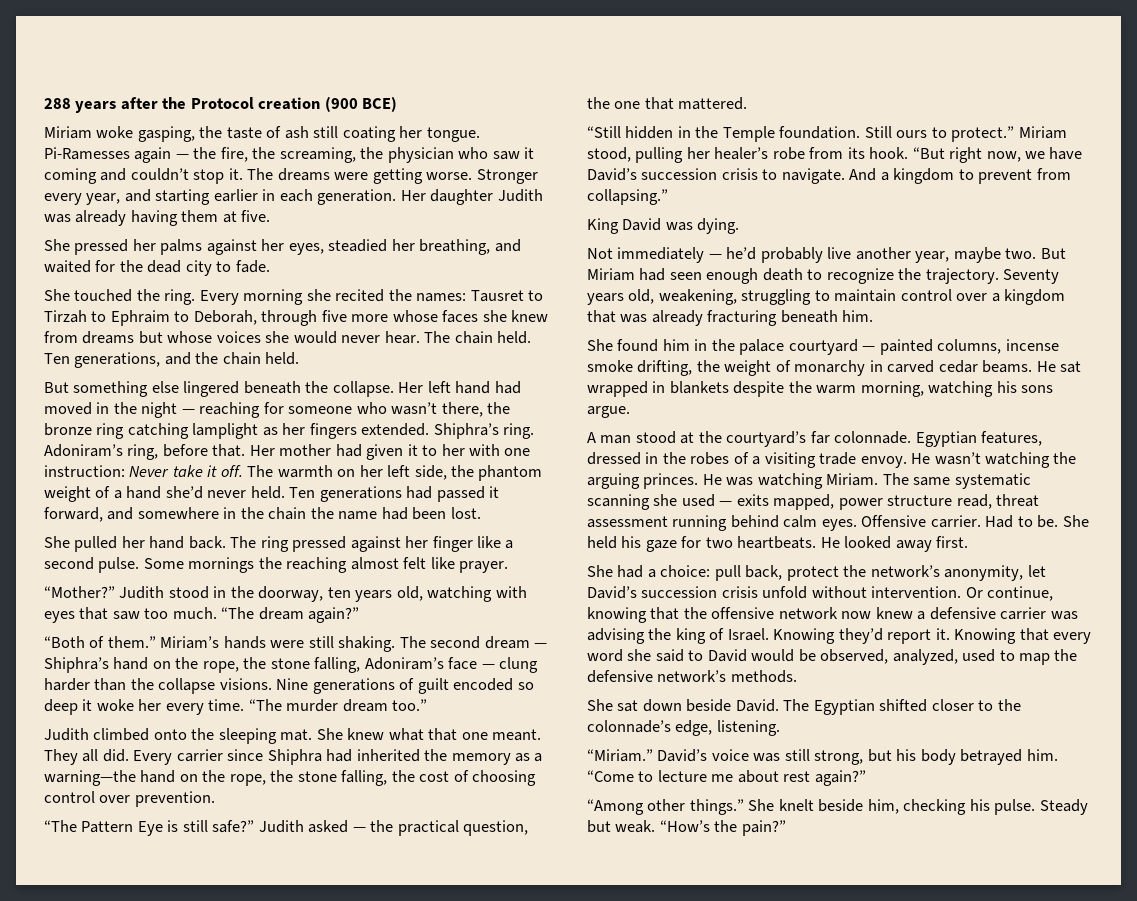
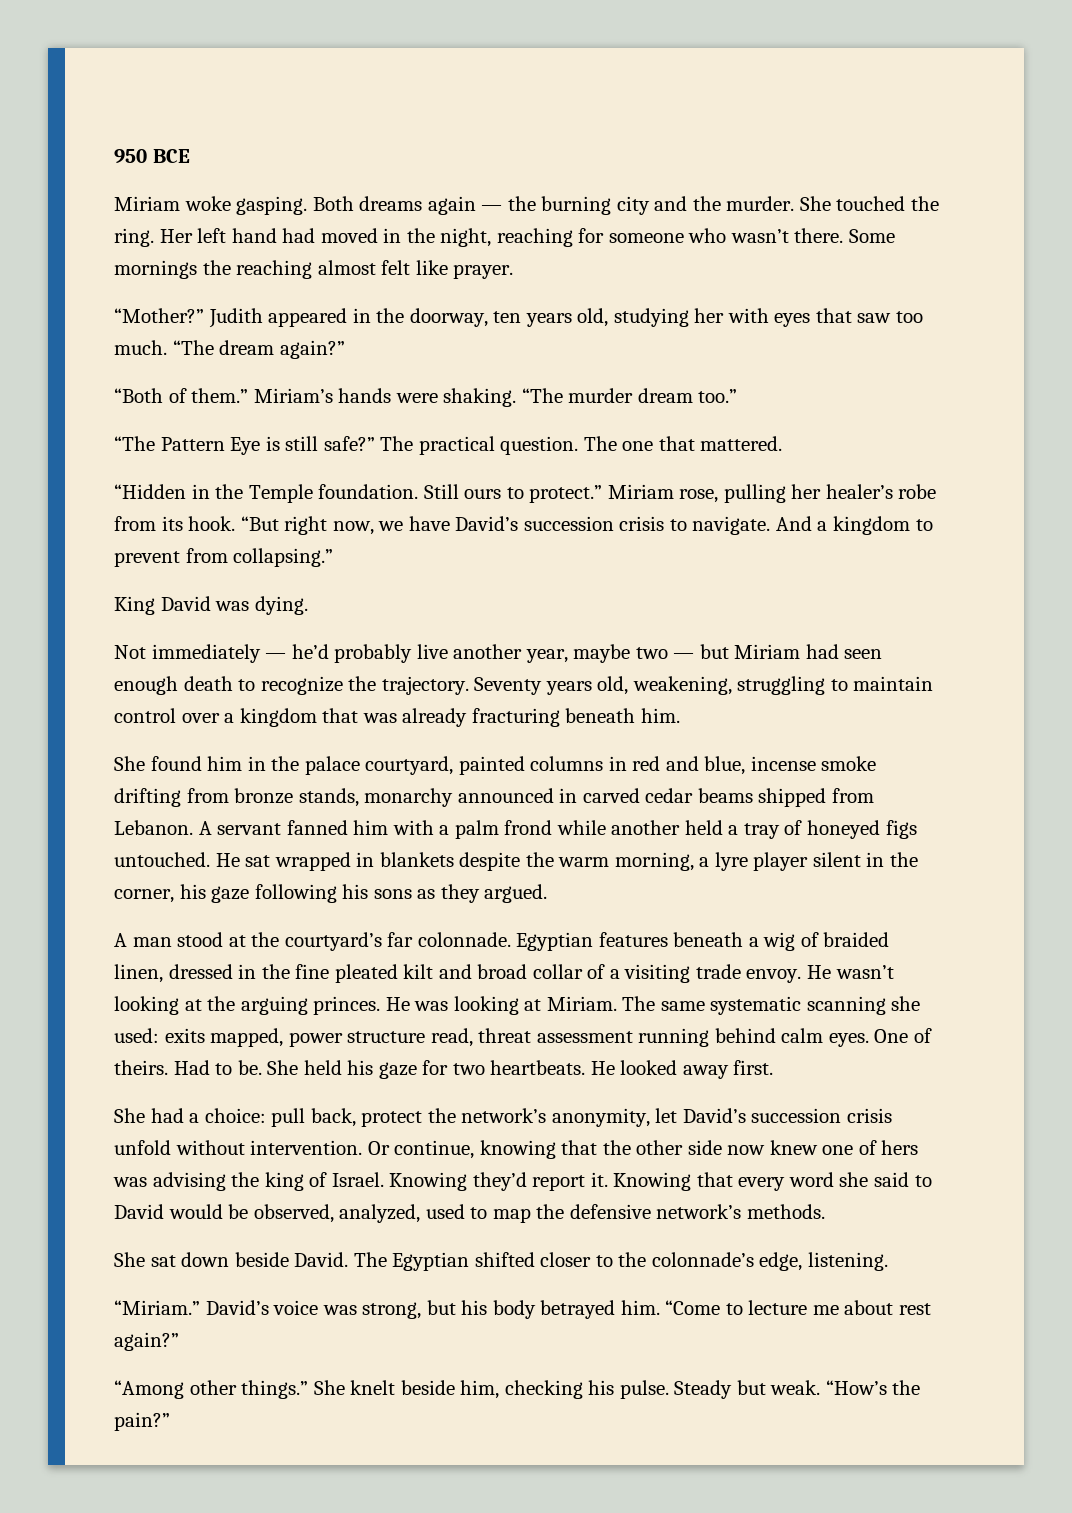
- 288 years after the Protocol creation (900 BCE)
- Miriam woke gasping, the taste of ash still coating her tongue. Pi-Ramesses again — the fire, the screaming, the physician who saw it coming and couldn’t stop it. The dreams were getting worse. Stronger every year, and starting earlier in each generation. Her daughter Judith was already having them at five.
- She pressed her palms against her eyes, steadied her breathing, and waited for the dead city to fade.
- She touched the ring. Every morning she recited the names: Tausret to Tirzah to Ephraim to Deborah, through five more whose faces she knew from dreams but whose voices she would never hear. The chain held. Ten generations, and the chain held.
- But something else lingered beneath the collapse.
+ 950 BCE
+ Miriam woke gasping. Both dreams again — the burning city and the murder. She touched the ring.
- Her left hand had moved in the night — reaching for someone who wasn’t there, the bronze ring catching lamplight as her fingers extended. Shiphra’s ring. Adoniram’s ring, before that. Her mother had given it to her with one instruction: Never take it off. The warmth on her left side, the phantom weight of a hand she’d never held. Ten generations had passed it forward, and somewhere in the chain the name had been lost.
- She pulled her hand back. The ring pressed against her finger like a second pulse.
+ Her left hand had moved in the night, reaching for someone who wasn’t there.
- Judith stood in the doorway, ten years old, watching with eyes that saw too much.
+ Judith appeared in the doorway, ten years old, studying her with eyes that saw too much.
- Miriam’s hands were still shaking. The second dream — Shiphra’s hand on the rope, the stone falling, Adoniram’s face — clung harder than the collapse visions. Nine generations of guilt encoded so deep it woke her every time. “The murder dream too.”
- Judith climbed onto the sleeping mat. She knew what that one meant. They all did. Every carrier since Shiphra had inherited the memory as a warning—the hand on the rope, the stone falling, the cost of choosing control over prevention.
+ Miriam’s hands were shaking. “The murder dream too.”
- Judith asked — the practical question, the one that mattered.
+ The practical question. The one that mattered.
- “Still hidden in the Temple foundation.
+ “Hidden in the Temple foundation.
- Miriam stood, pulling her healer’s robe from its hook.
+ Miriam rose, pulling her healer’s robe from its hook.
- Not immediately — he’d probably live another year, maybe two. But Miriam had seen enough death to recognize the trajectory.
+ Not immediately — he’d probably live another year, maybe two — but Miriam had seen enough death to recognize the trajectory.
- She found him in the palace courtyard — painted columns, incense smoke drifting, the weight of monarchy in carved cedar beams.
+ She found him in the palace courtyard, painted columns in red and blue, incense smoke drifting from bronze stands, monarchy announced in carved cedar beams shipped from Lebanon. A servant fanned him with a palm frond while another held a tray of honeyed figs untouched.
- He sat wrapped in blankets despite the warm morning, watching his sons argue.
+ He sat wrapped in blankets despite the warm morning, a lyre player silent in the corner, his gaze following his sons as they argued.
- Egyptian features, dressed in the robes of a visiting trade envoy.
+ Egyptian features beneath a wig of braided linen, dressed in the fine pleated kilt and broad collar of a visiting trade envoy.
- He wasn’t watching the arguing princes.
+ He wasn’t looking at the arguing princes.
- He was watching Miriam.
+ He was looking at Miriam.
- The same systematic scanning she used — exits mapped, power structure read, threat assessment running behind calm eyes.
+ The same systematic scanning she used: exits mapped, power structure read, threat assessment running behind calm eyes.
- Offensive carrier.
+ One of theirs.
- Or continue, knowing that the offensive network now knew a defensive carrier was advising the king of Israel.
+ Or continue, knowing that the other side now knew one of hers was advising the king of Israel.
- David’s voice was still strong, but his body betrayed him.
+ David’s voice was strong, but his body betrayed him.

